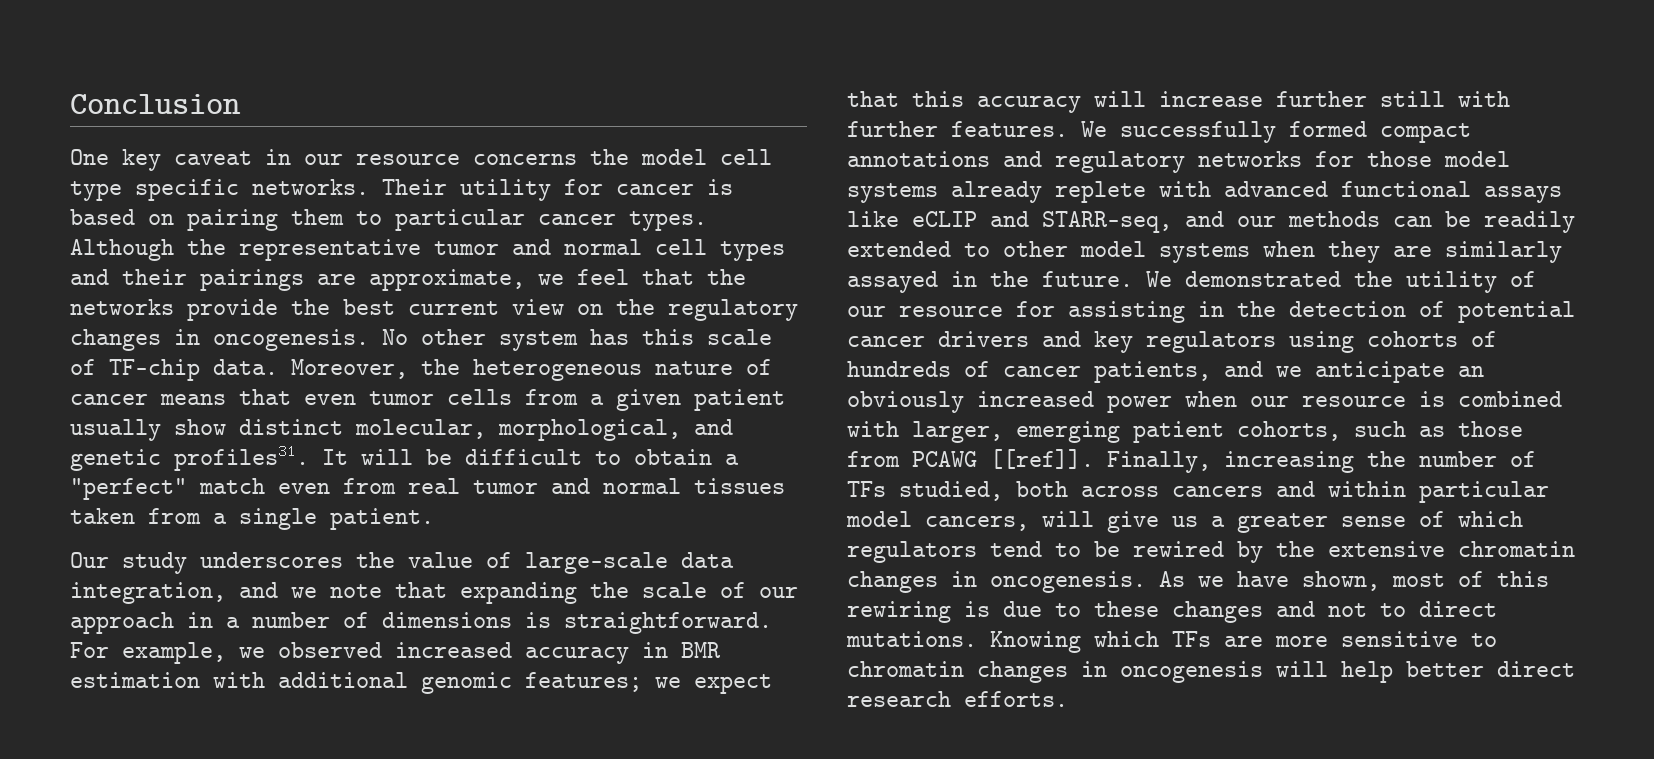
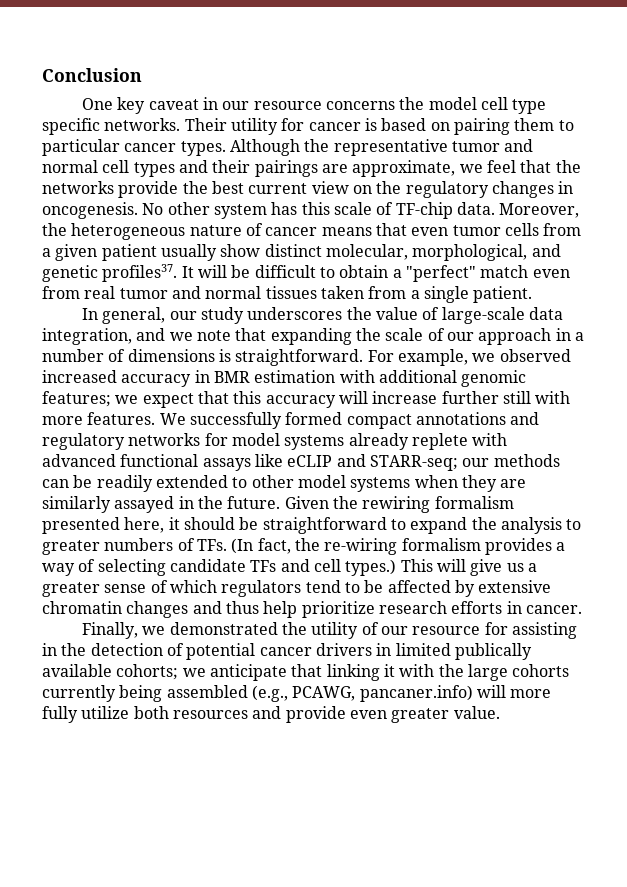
- Moreover, the heterogeneous nature of cancer means that even tumor cells from a given patient usually show distinct molecular, morphological, and genetic profiles31.
+ Moreover, the heterogeneous nature of cancer means that even tumor cells from a given patient usually show distinct molecular, morphological, and genetic profiles37.
- Our study underscores the value of large-scale data integration, and we note that expanding the scale of our approach in a number of dimensions is straightforward.
+ In general, our study underscores the value of large-scale data integration, and we note that expanding the scale of our approach in a number of dimensions is straightforward.
- For example, we observed increased accuracy in BMR estimation with additional genomic features; we expect that this accuracy will increase further still with further features.
+ For example, we observed increased accuracy in BMR estimation with additional genomic features; we expect that this accuracy will increase further still with more features.
- We successfully formed compact annotations and regulatory networks for those model systems already replete with advanced functional assays like eCLIP and STARR-seq, and our methods can be readily extended to other model systems when they are similarly assayed in the future.
+ We successfully formed compact annotations and regulatory networks for model systems already replete with advanced functional assays like eCLIP and STARR-seq; our methods can be readily extended to other model systems when they are similarly assayed in the future.
- We demonstrated the utility of our resource for assisting in the detection of potential cancer drivers and key regulators using cohorts of hundreds of cancer patients, and we anticipate an obviously increased power when our resource is combined with larger, emerging patient cohorts, such as those from PCAWG [[ref]]. Finally, increasing the number of TFs studied, both across cancers and within particular model cancers, will give us a greater sense of which regulators tend to be rewired by the extensive chromatin changes in oncogenesis. As we have shown, most of this rewiring is due to these changes and not to direct mutations. Knowing which TFs are more sensitive to chromatin changes in oncogenesis will help better direct research efforts.
+ Given the rewiring formalism presented here, it should be straightforward to expand the analysis to greater numbers of TFs. (In fact, the re-wiring formalism provides a way of selecting candidate TFs and cell types.) This will give us a greater sense of which regulators tend to be affected by extensive chromatin changes and thus help prioritize research efforts in cancer.
+ Finally, we demonstrated the utility of our resource for assisting in the detection of potential cancer drivers in limited publically available cohorts; we anticipate that linking it with the large cohorts currently being assembled (e.g., PCAWG, pancaner.info) will more fully utilize both resources and provide even greater value.

